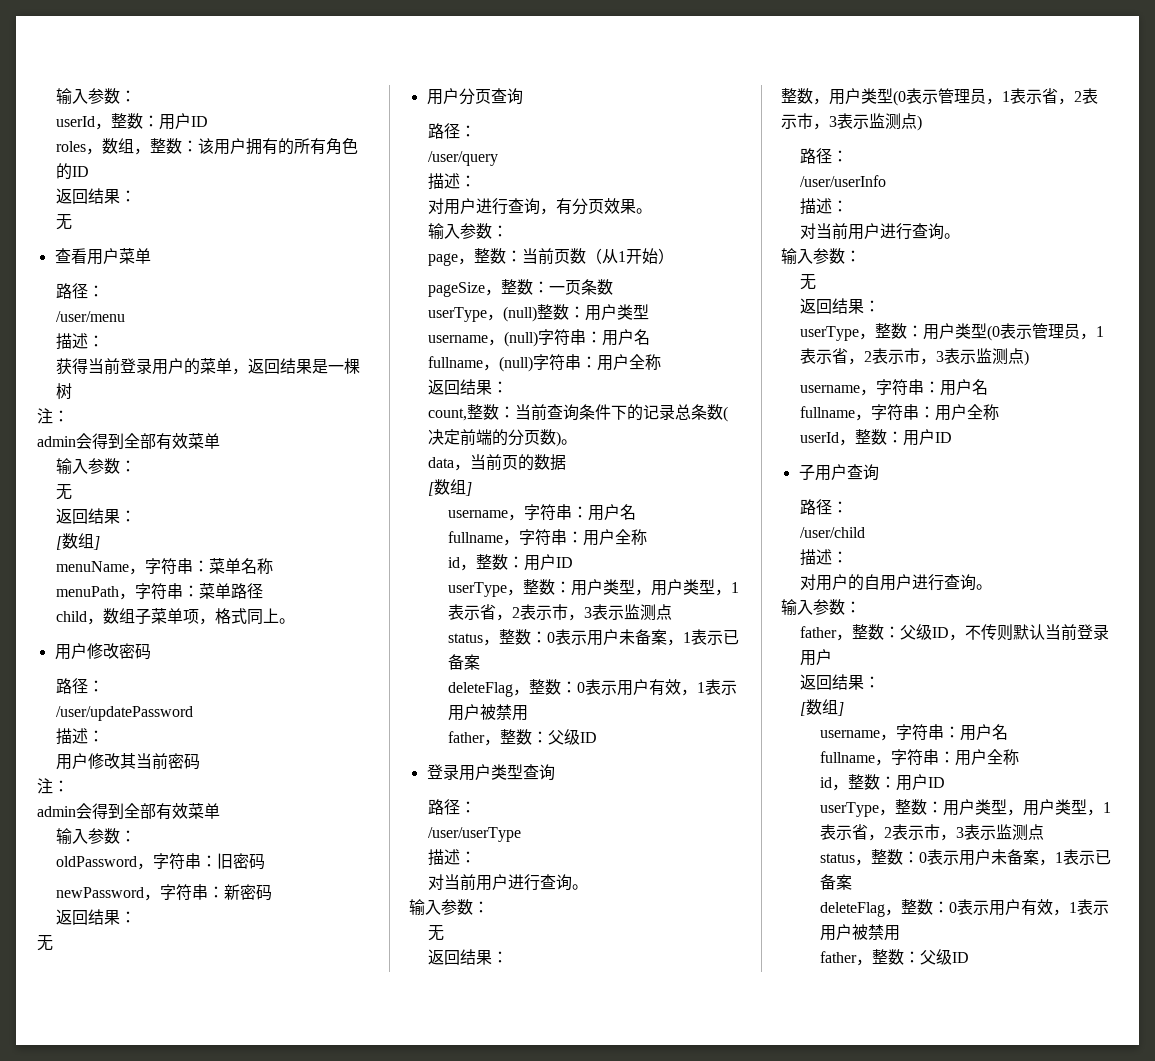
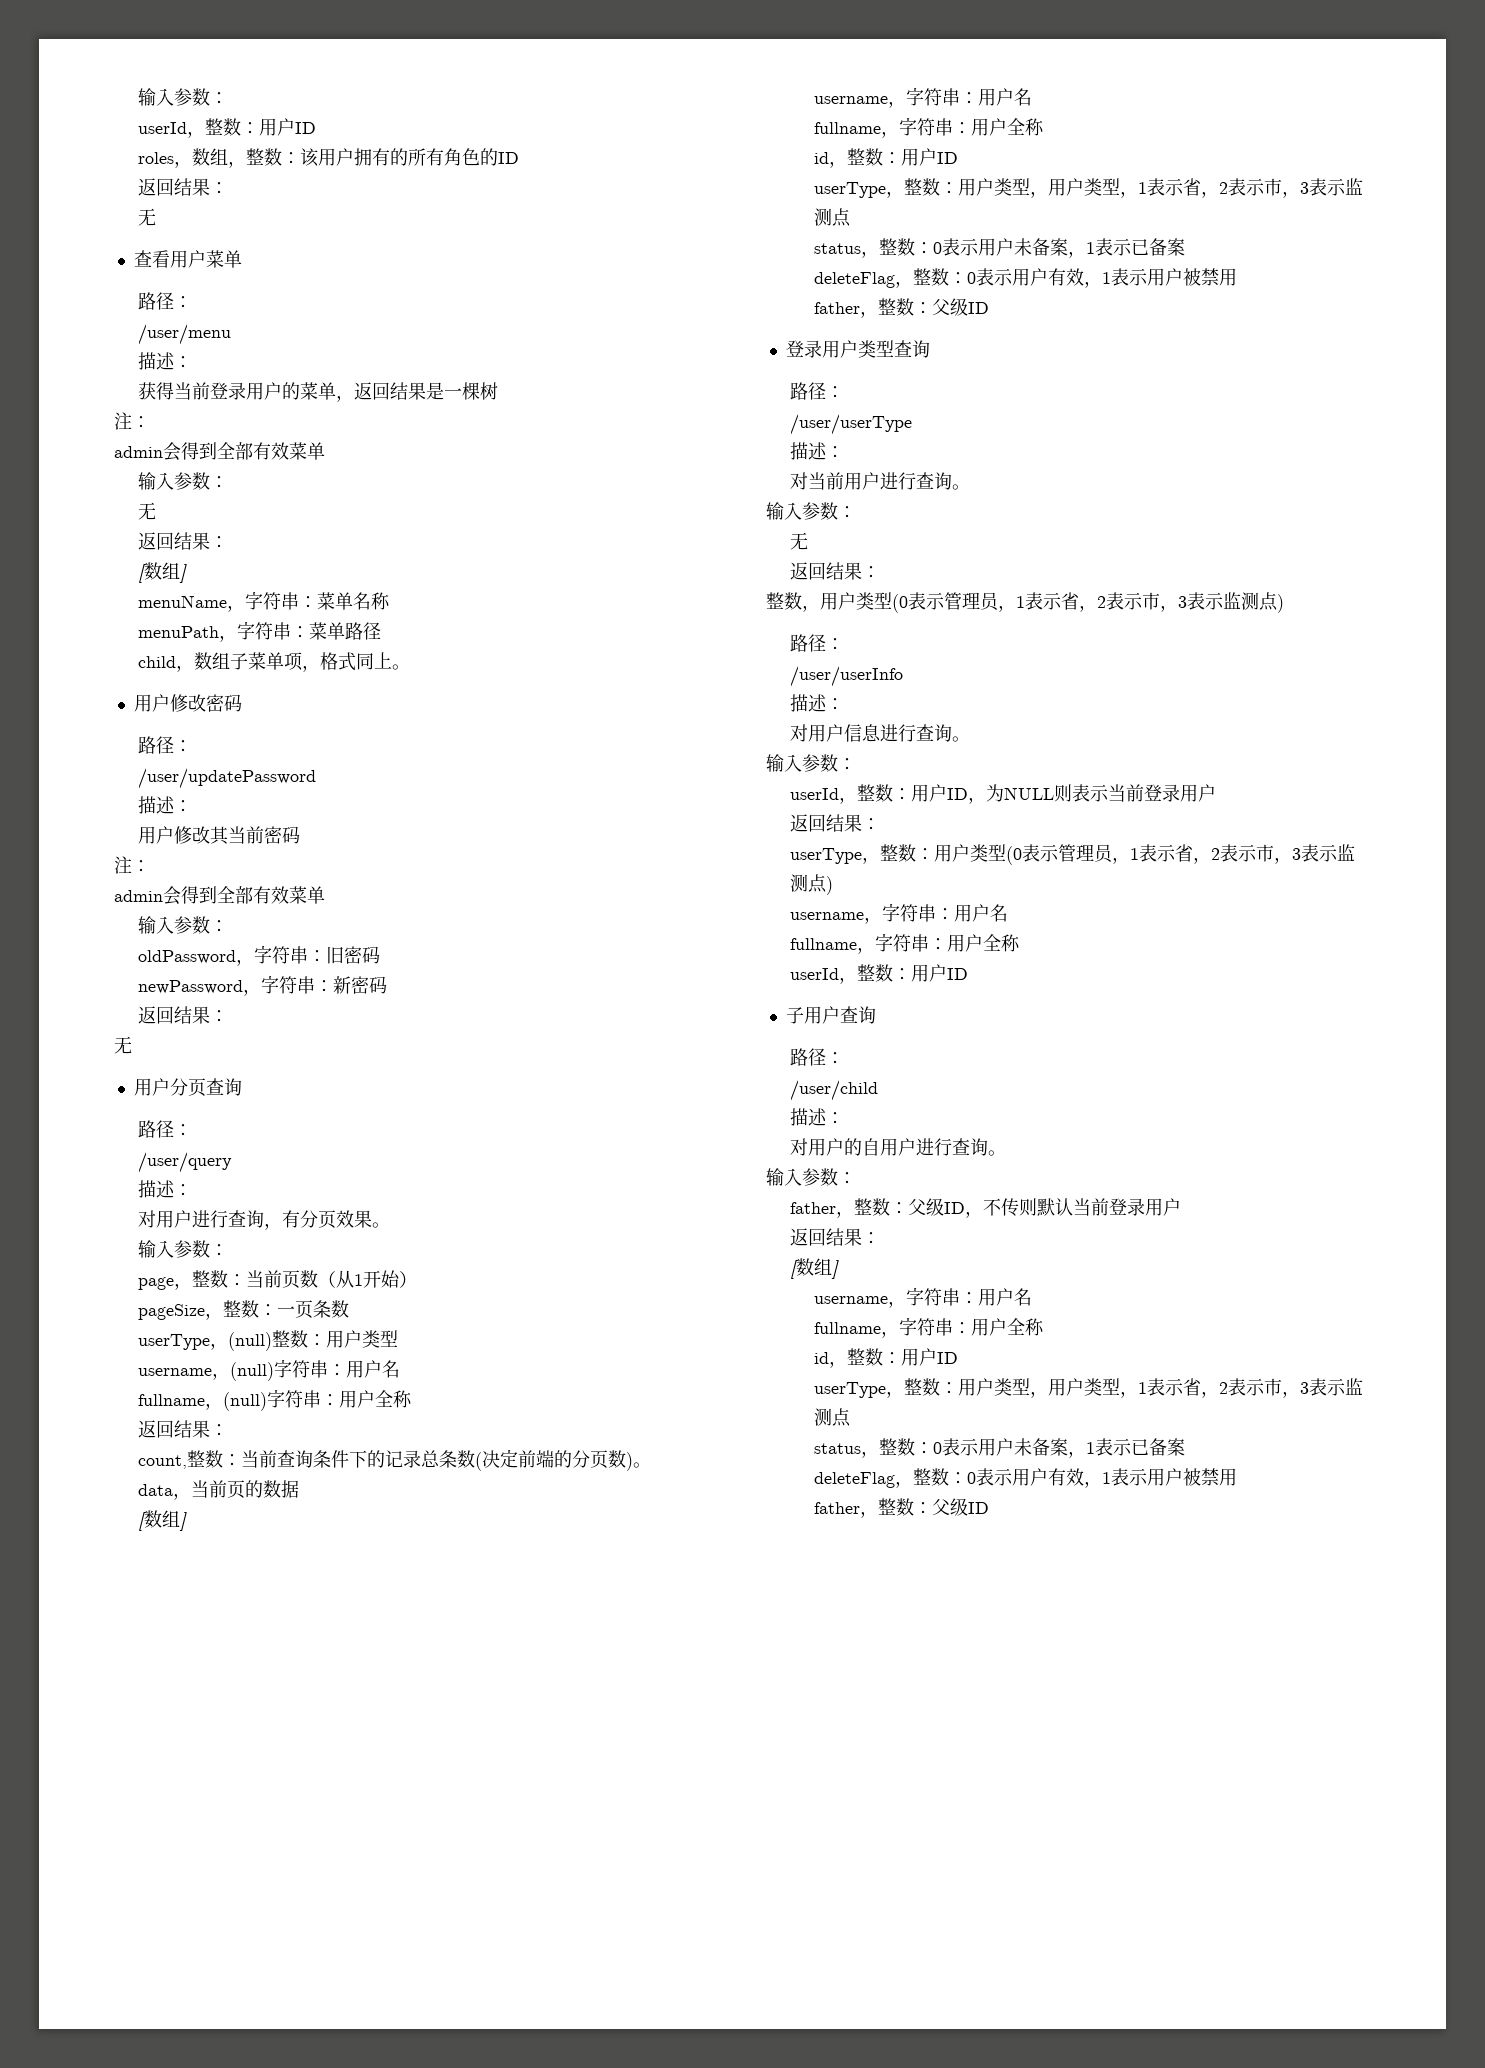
  /user/userInfo
  描述：
- 对当前用户进行查询。
+ 对用户信息进行查询。
  输入参数：
- 无
+ userId，整数：用户ID，为NULL则表示当前登录用户

